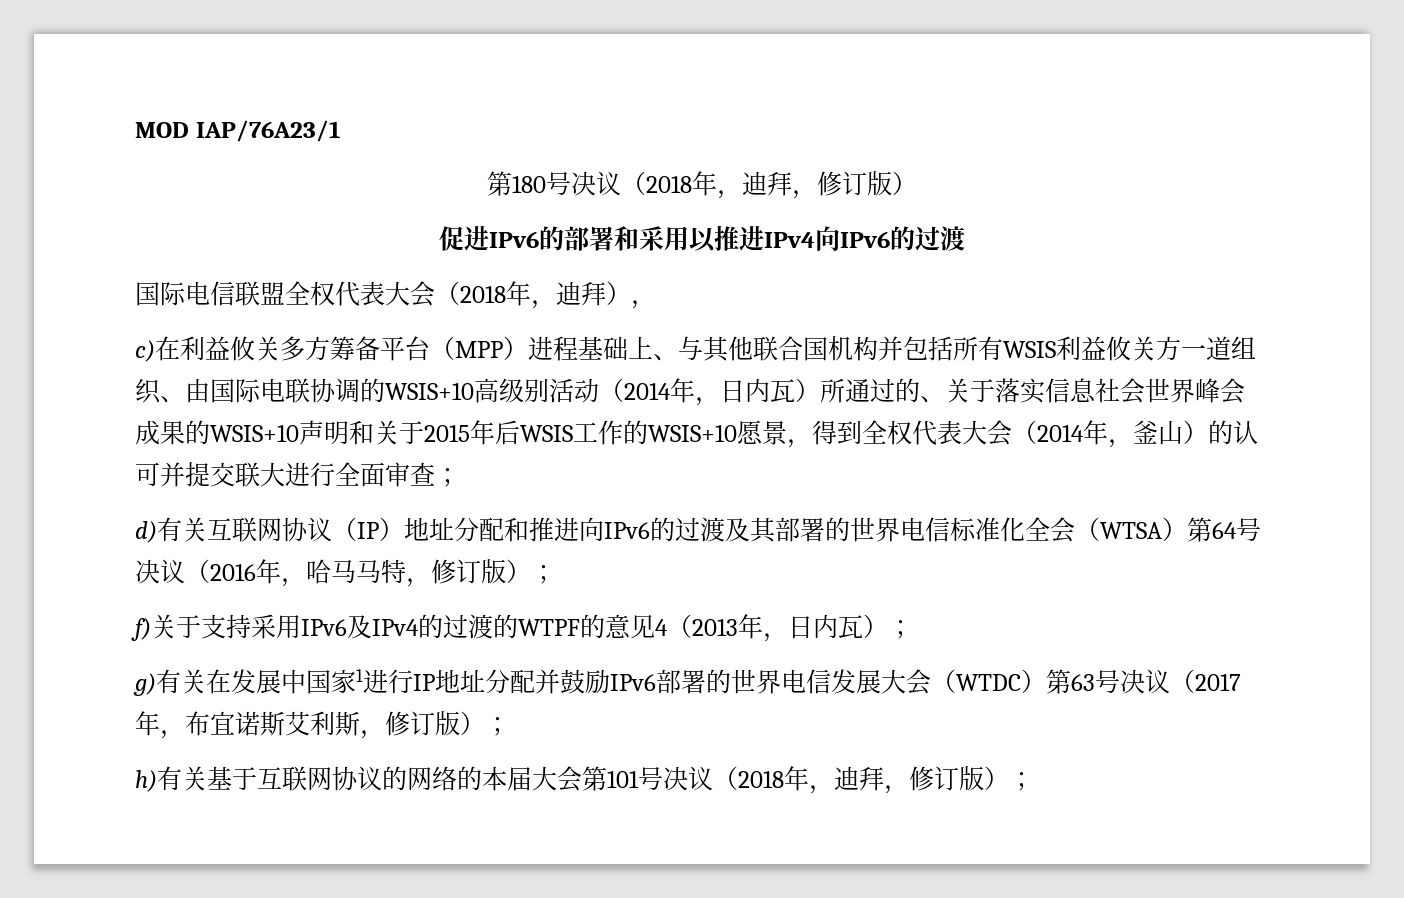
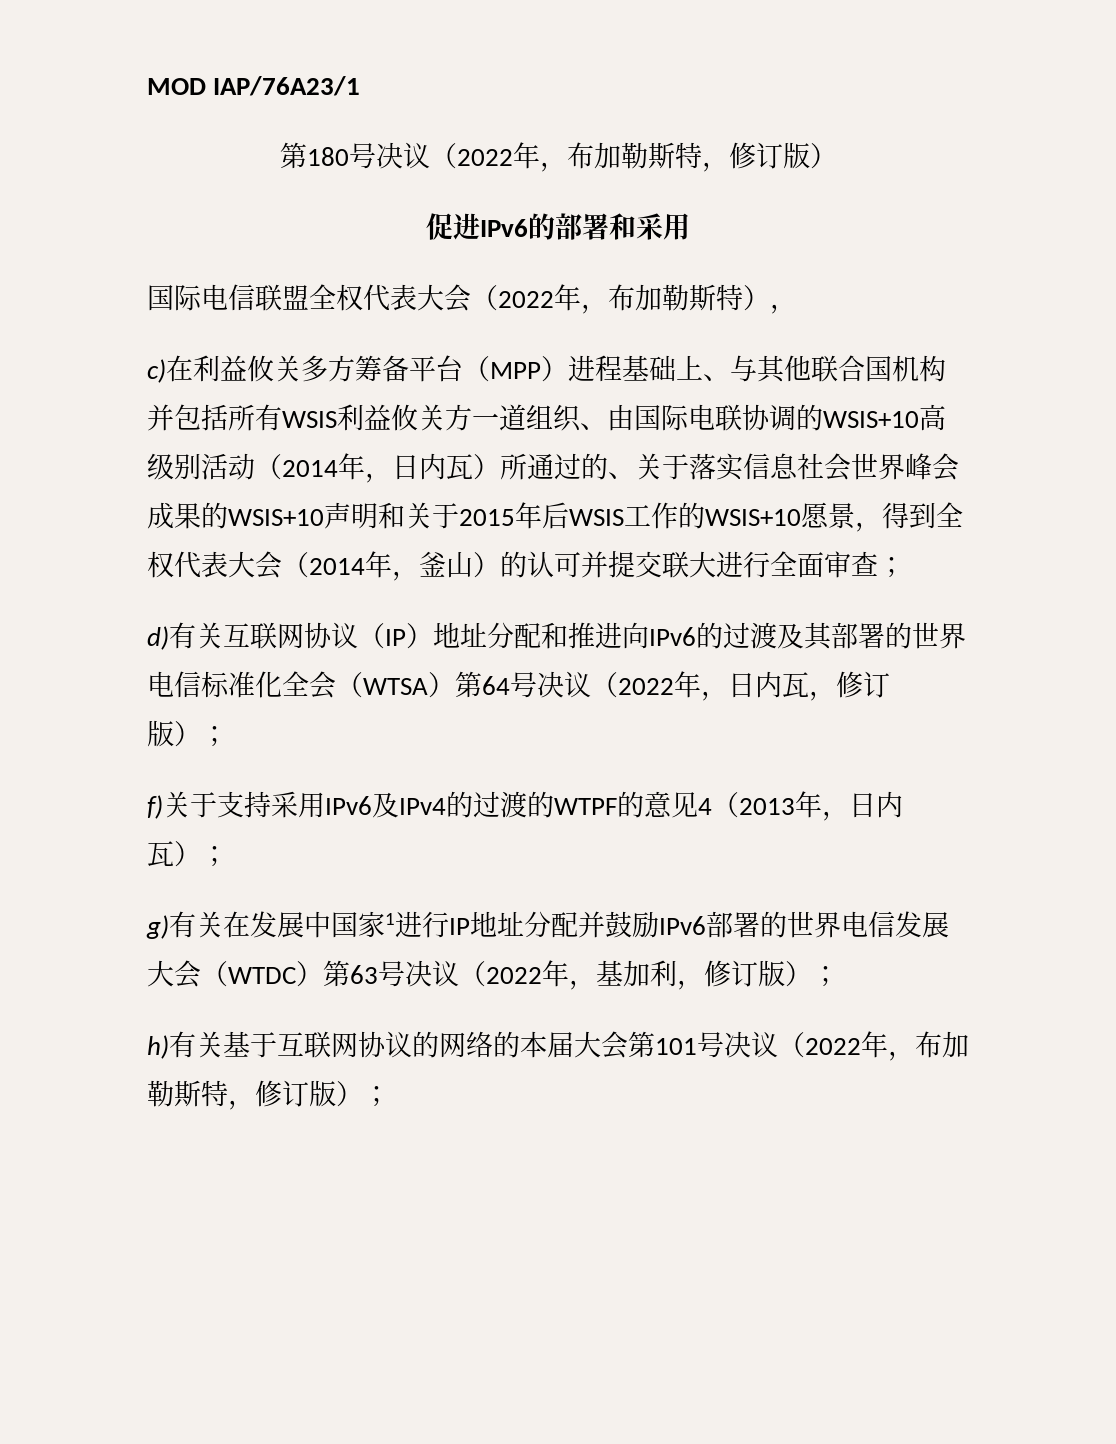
- 第180号决议（2018年，迪拜，修订版）
+ 第180号决议（2022年，布加勒斯特，修订版）
- 促进IPv6的部署和采用以推进IPv4向IPv6的过渡
+ 促进IPv6的部署和采用
- 国际电信联盟全权代表大会（2018年，迪拜），
+ 国际电信联盟全权代表大会（2022年，布加勒斯特），
- d)有关互联网协议（IP）地址分配和推进向IPv6的过渡及其部署的世界电信标准化全会（WTSA）第64号决议（2016年，哈马马特，修订版）；
+ d)有关互联网协议（IP）地址分配和推进向IPv6的过渡及其部署的世界电信标准化全会（WTSA）第64号决议（2022年，日内瓦，修订版）；
- g)有关在发展中国家1进行IP地址分配并鼓励IPv6部署的世界电信发展大会（WTDC）第63号决议（2017年，布宜诺斯艾利斯，修订版）；
+ g)有关在发展中国家1进行IP地址分配并鼓励IPv6部署的世界电信发展大会（WTDC）第63号决议（2022年，基加利，修订版）；
- h)有关基于互联网协议的网络的本届大会第101号决议（2018年，迪拜，修订版）；
+ h)有关基于互联网协议的网络的本届大会第101号决议（2022年，布加勒斯特，修订版）；

